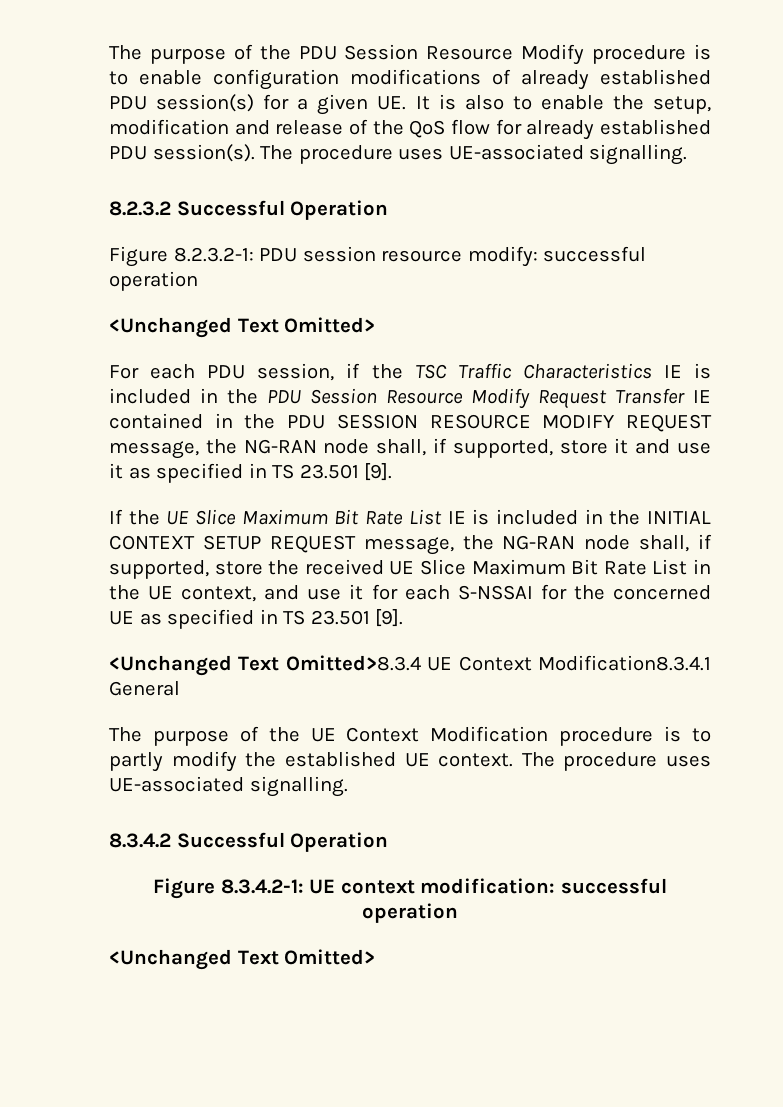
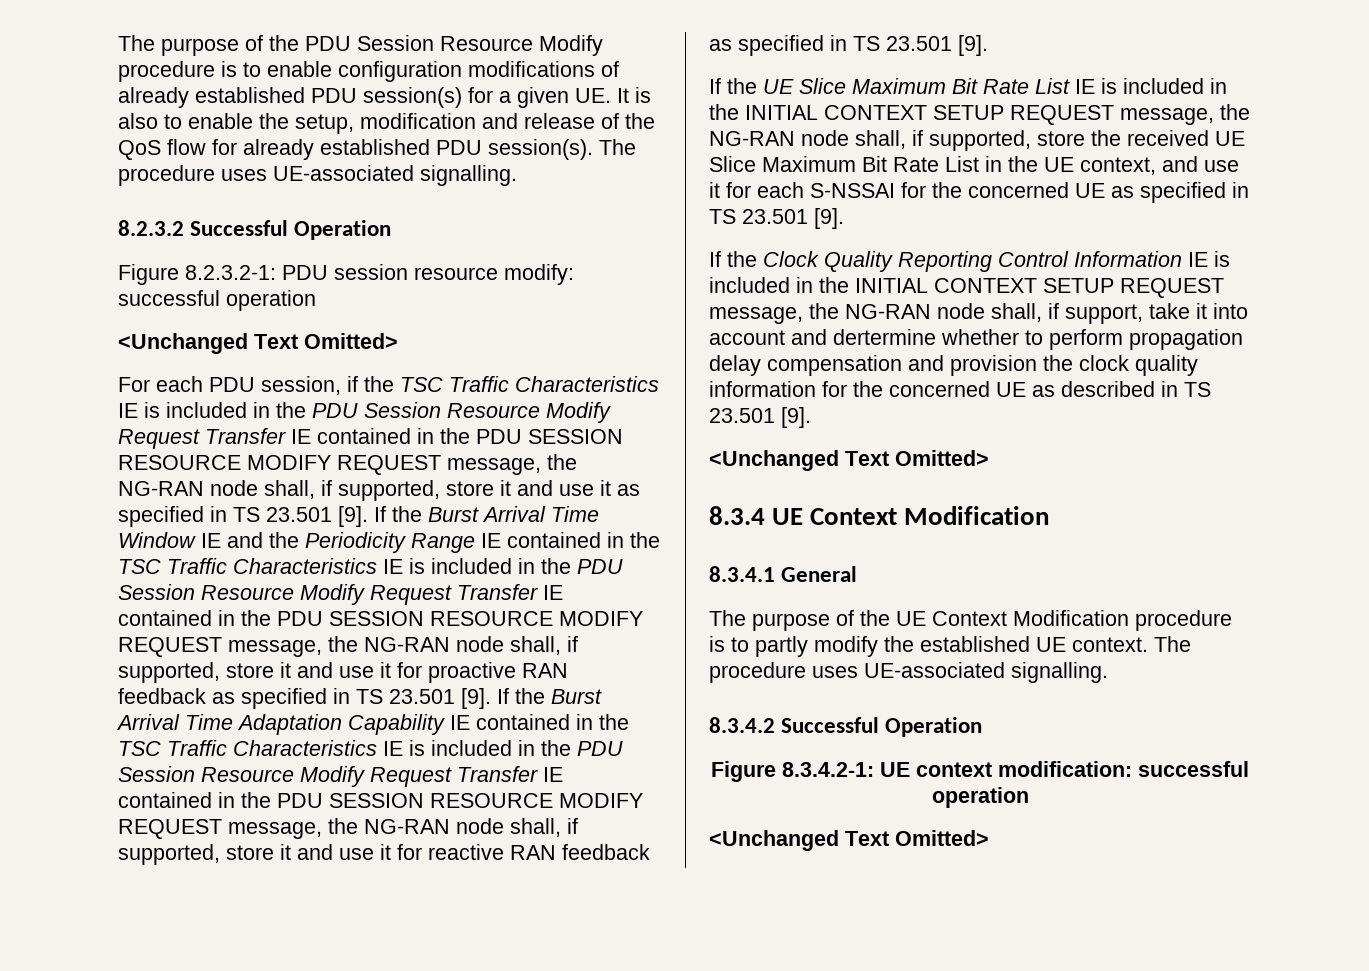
+ If the Burst Arrival Time Window IE and the Periodicity Range IE contained in the TSC Traffic Characteristics IE is included in the PDU Session Resource Modify Request Transfer IE contained in the PDU SESSION RESOURCE MODIFY REQUEST message, the NG-RAN node shall, if supported, store it and use it for proactive RAN feedback as specified in TS 23.501 [9]. If the Burst Arrival Time Adaptation Capability IE contained in the TSC Traffic Characteristics IE is included in the PDU Session Resource Modify Request Transfer IE contained in the PDU SESSION RESOURCE MODIFY REQUEST message, the NG-RAN node shall, if supported, store it and use it for reactive RAN feedback as specified in TS 23.501 [9].
- <Unchanged Text Omitted>8.3.4 UE Context Modification8.3.4.1 General
+ If the Clock Quality Reporting Control Information IE is included in the INITIAL CONTEXT SETUP REQUEST message, the NG-RAN node shall, if support, take it into account and dertermine whether to perform propagation delay compensation and provision the clock quality information for the concerned UE as described in TS 23.501 [9].
+ <Unchanged Text Omitted>
+ 8.3.4 UE Context Modification
+ 8.3.4.1 General

